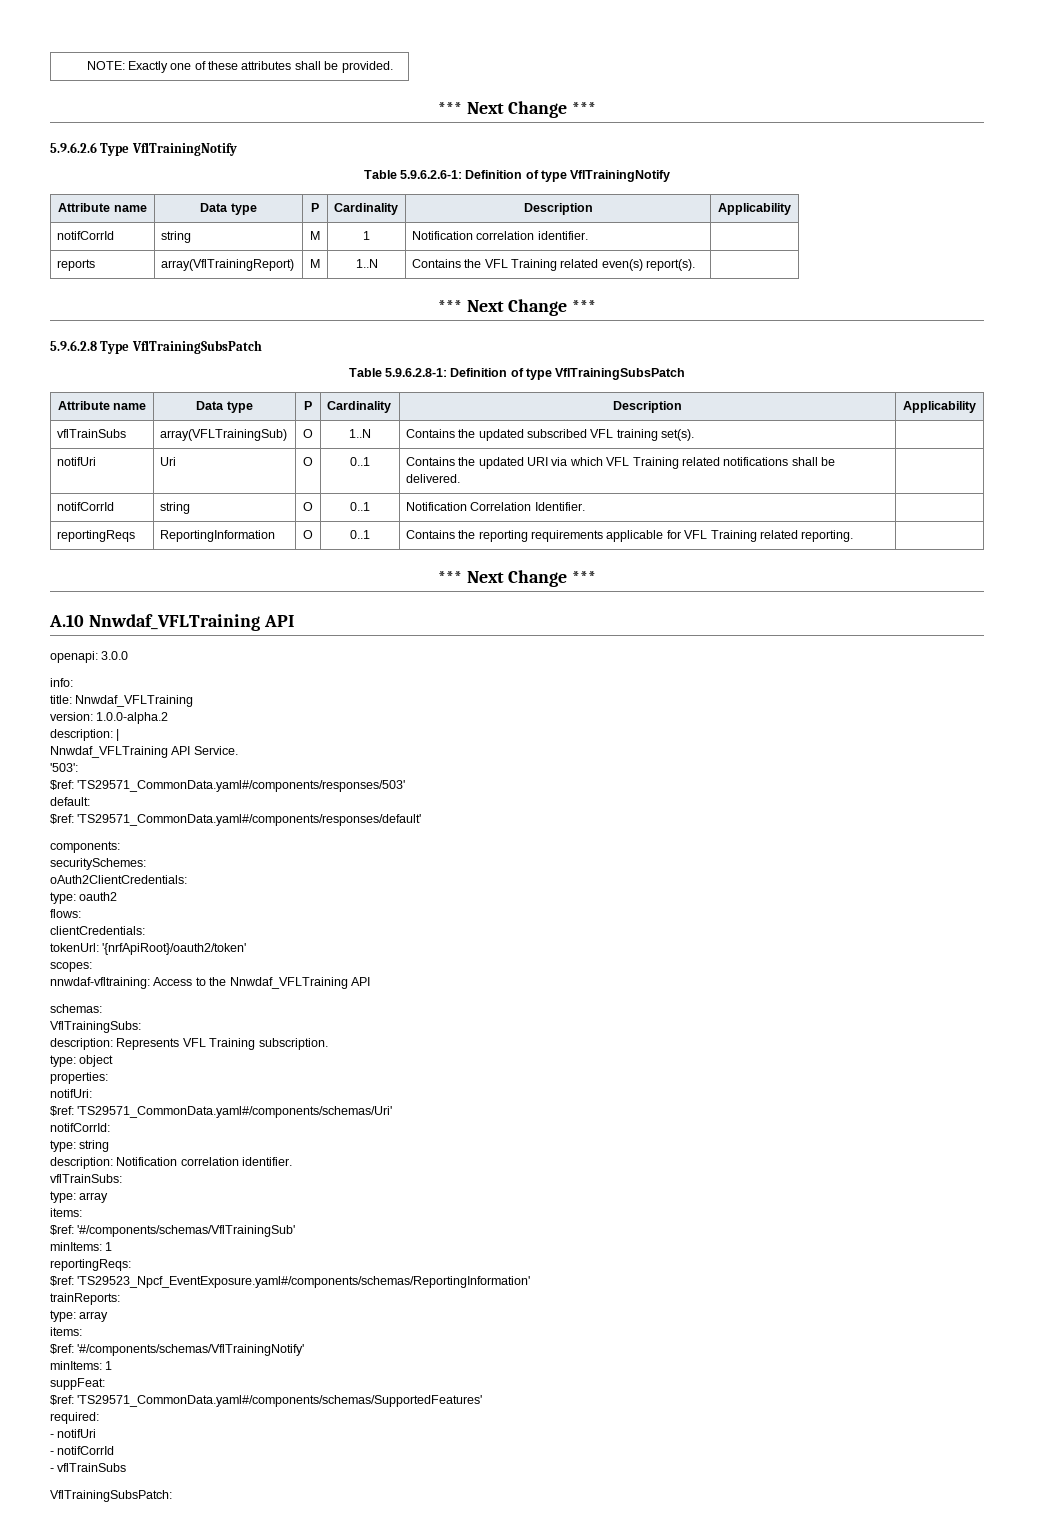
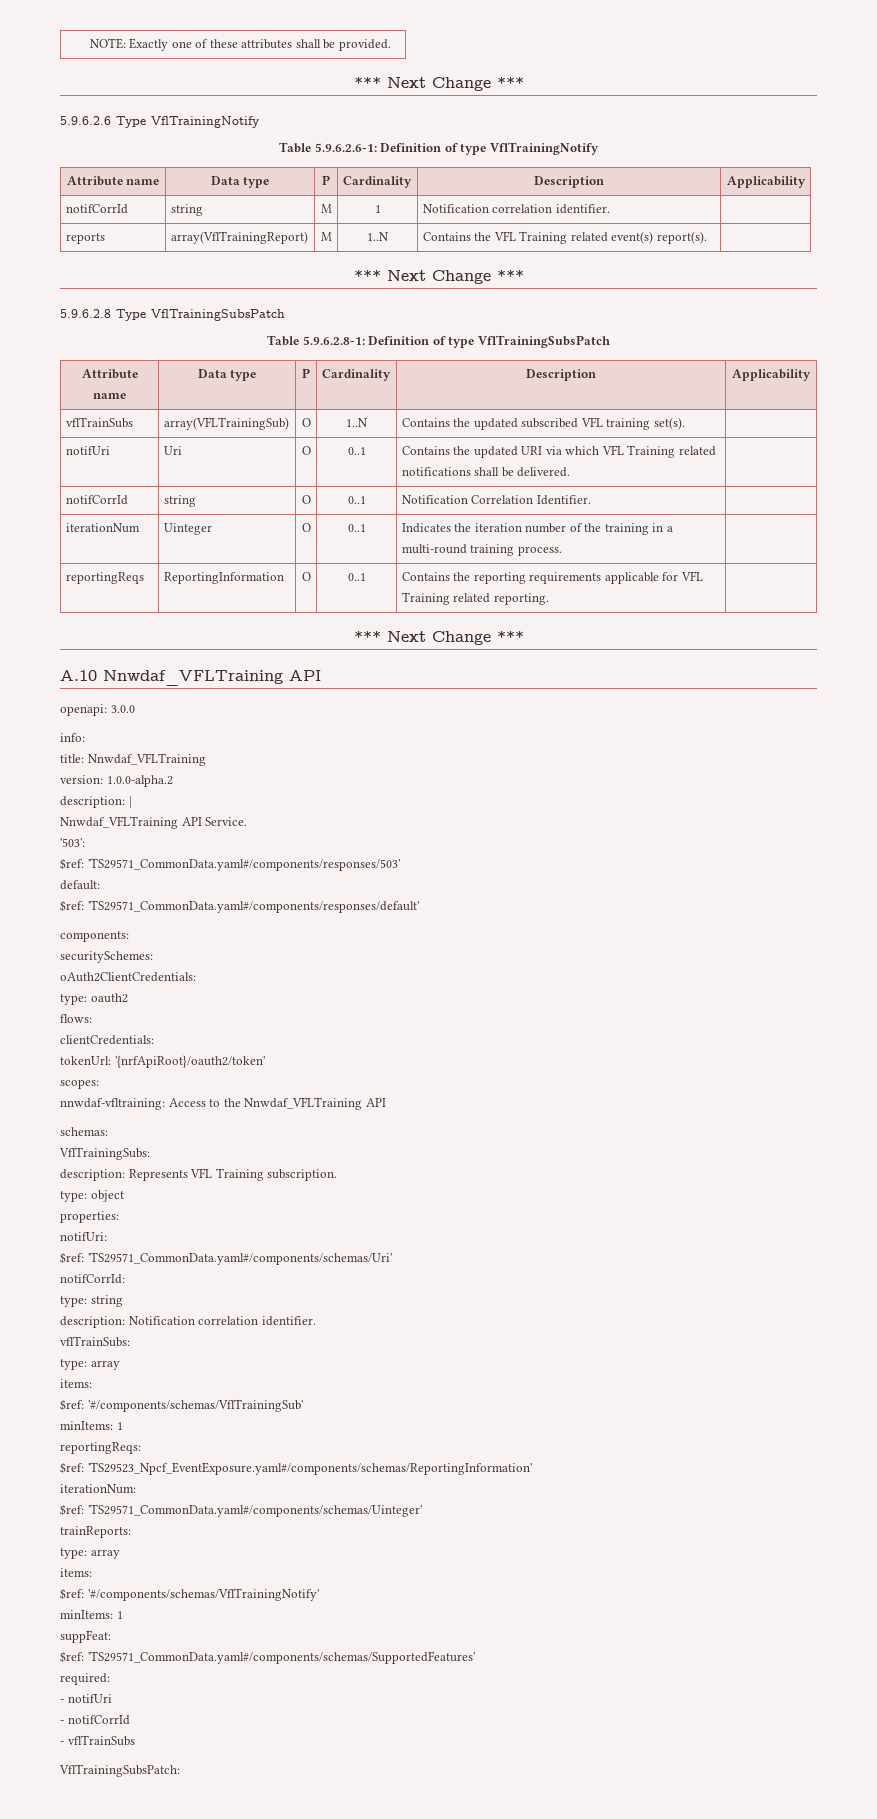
- reports | array(VflTrainingReport) | M | 1..N | Contains the VFL Training related even(s) report(s). |
+ reports | array(VflTrainingReport) | M | 1..N | Contains the VFL Training related event(s) report(s). |
+ iterationNum | Uinteger | O | 0..1 | Indicates the iteration number of the training in a multi-round training process. |
+ iterationNum:
+ $ref: 'TS29571_CommonData.yaml#/components/schemas/Uinteger'

